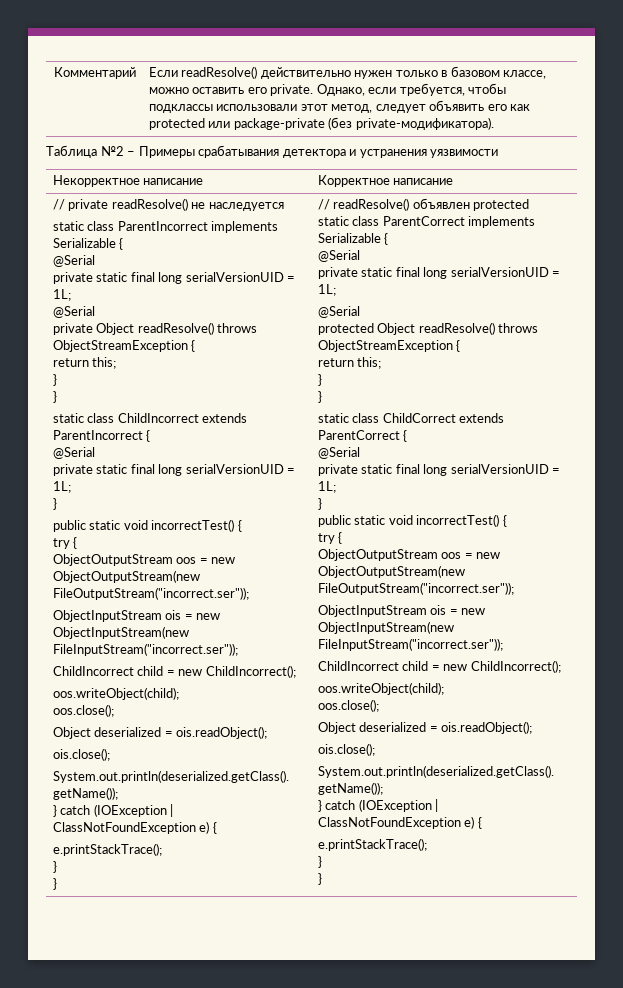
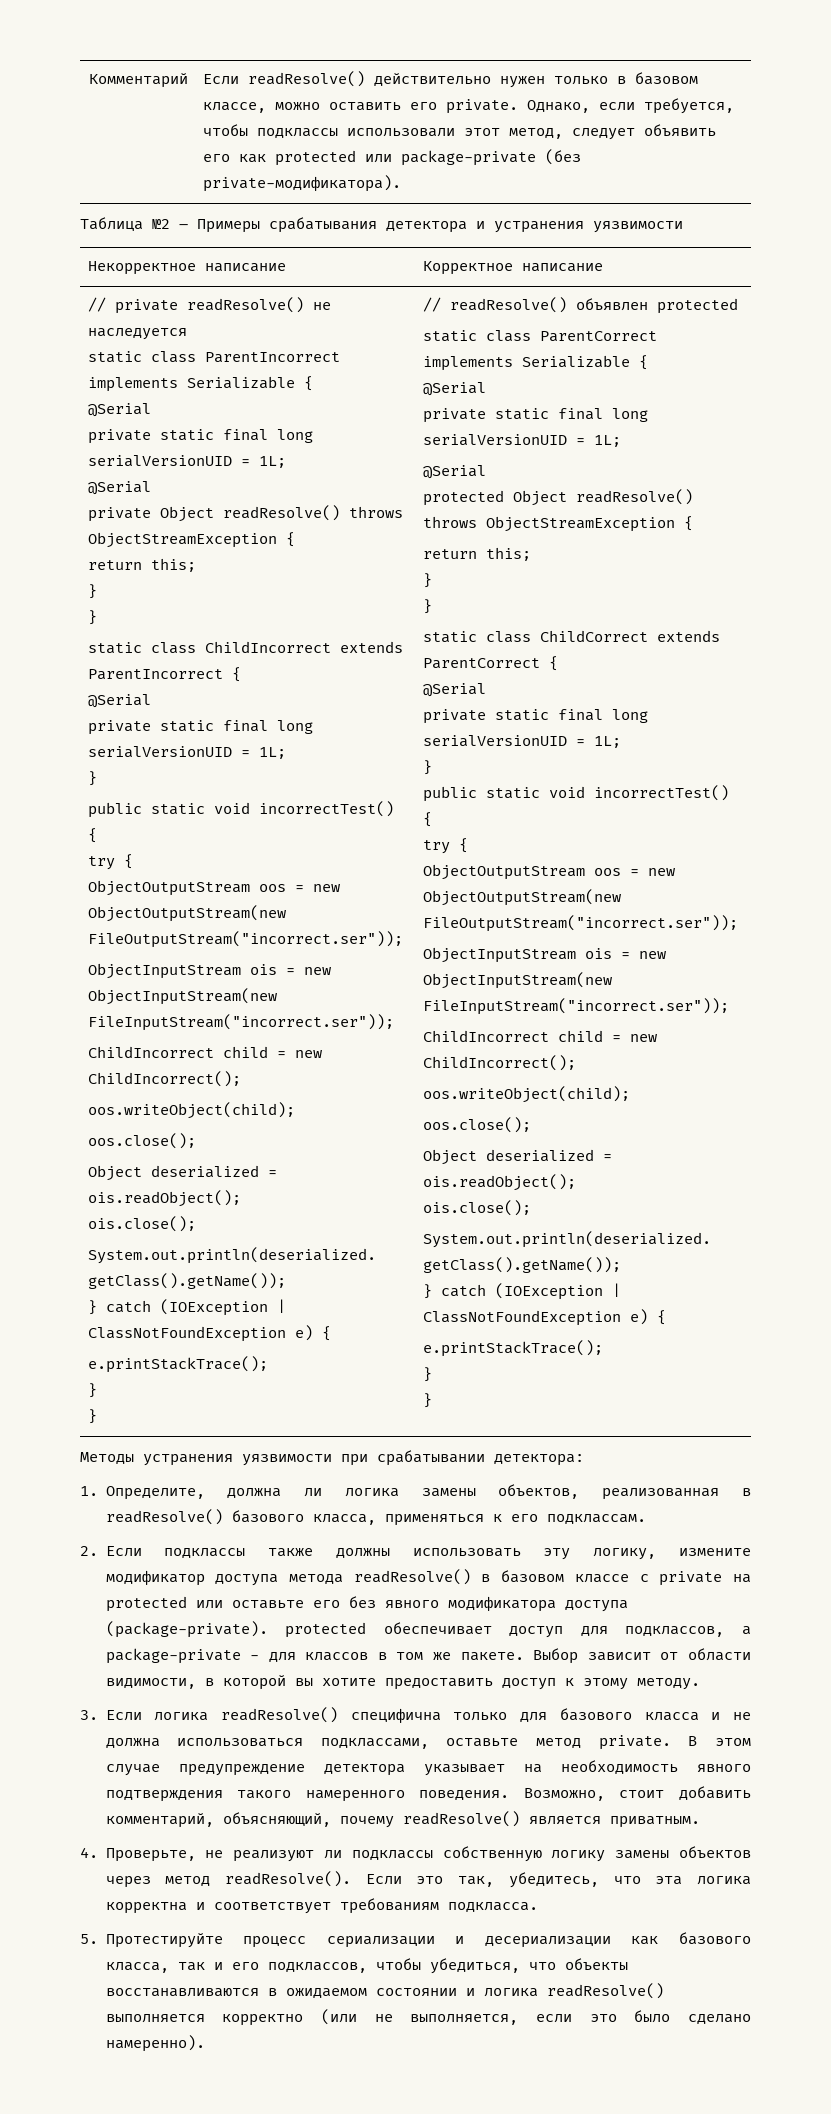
+ Методы устранения уязвимости при срабатывании детектора:
+ 1. Определите, должна ли логика замены объектов, реализованная в readResolve() базового класса, применяться к его подклассам.
+ 2. Если подклассы также должны использовать эту логику, измените модификатор доступа метода readResolve() в базовом классе с private на protected или оставьте его без явного модификатора доступа (package-private). protected обеспечивает доступ для подклассов, а package-private - для классов в том же пакете. Выбор зависит от области видимости, в которой вы хотите предоставить доступ к этому методу.
+ 3. Если логика readResolve() специфична только для базового класса и не должна использоваться подклассами, оставьте метод private. В этом случае предупреждение детектора указывает на необходимость явного подтверждения такого намеренного поведения. Возможно, стоит добавить комментарий, объясняющий, почему readResolve() является приватным.
+ 4. Проверьте, не реализуют ли подклассы собственную логику замены объектов через метод readResolve(). Если это так, убедитесь, что эта логика корректна и соответствует требованиям подкласса.
+ 5. Протестируйте процесс сериализации и десериализации как базового класса, так и его подклассов, чтобы убедиться, что объекты восстанавливаются в ожидаемом состоянии и логика readResolve() выполняется корректно (или не выполняется, если это было сделано намеренно).

